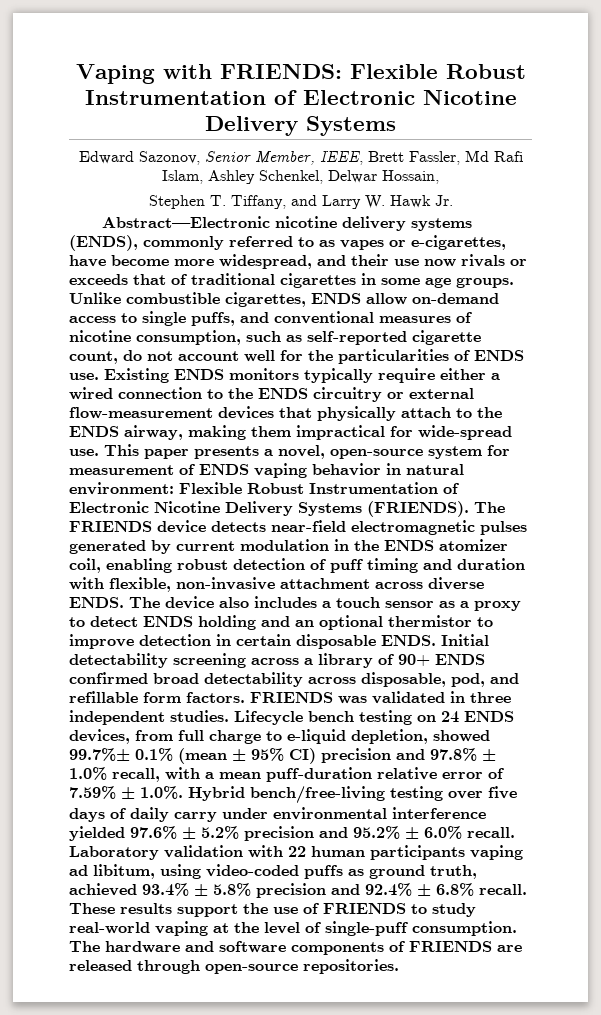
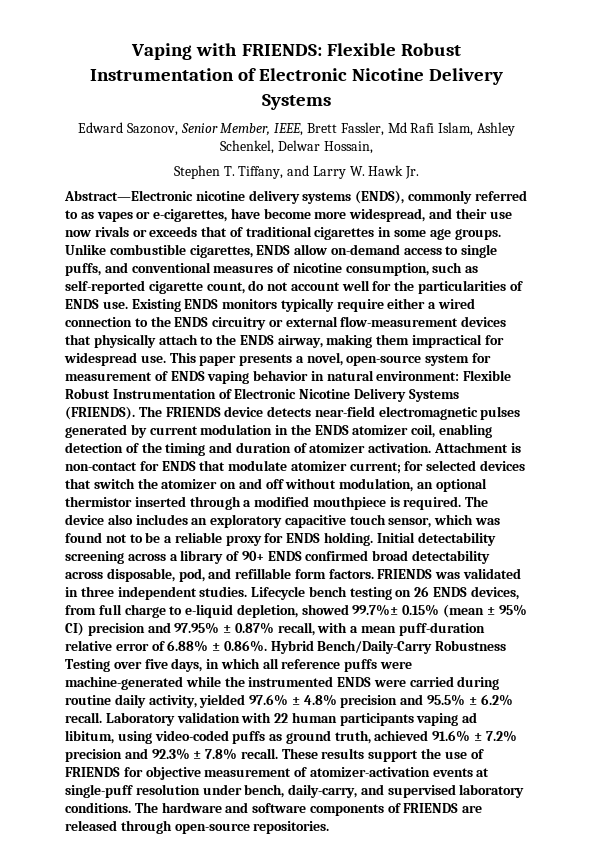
- Existing ENDS monitors typically require either a wired connection to the ENDS circuitry or external flow-measurement devices that physically attach to the ENDS airway, making them impractical for wide-spread use.
+ Existing ENDS monitors typically require either a wired connection to the ENDS circuitry or external flow-measurement devices that physically attach to the ENDS airway, making them impractical for widespread use.
- The FRIENDS device detects near-field electromagnetic pulses generated by current modulation in the ENDS atomizer coil, enabling robust detection of puff timing and duration with flexible, non-invasive attachment across diverse ENDS. The device also includes a touch sensor as a proxy to detect ENDS holding and an optional thermistor to improve detection in certain disposable ENDS.
+ The FRIENDS device detects near-field electromagnetic pulses generated by current modulation in the ENDS atomizer coil, enabling detection of the timing and duration of atomizer activation. Attachment is non-contact for ENDS that modulate atomizer current; for selected devices that switch the atomizer on and off without modulation, an optional thermistor inserted through a modified mouthpiece is required. The device also includes an exploratory capacitive touch sensor, which was found not to be a reliable proxy for ENDS holding.
- Lifecycle bench testing on 24 ENDS devices, from full charge to e-liquid depletion, showed 99.7%± 0.1% (mean ± 95% CI) precision and 97.8% ± 1.0% recall, with a mean puff-duration relative error of 7.59% ± 1.0%. Hybrid bench/free-living testing over five days of daily carry under environmental interference yielded 97.6% ± 5.2% precision and 95.2% ± 6.0% recall.
+ Lifecycle bench testing on 26 ENDS devices, from full charge to e-liquid depletion, showed 99.7%± 0.15% (mean ± 95% CI) precision and 97.95% ± 0.87% recall, with a mean puff-duration relative error of 6.88% ± 0.86%. Hybrid Bench/Daily-Carry Robustness Testing over five days, in which all reference puffs were machine-generated while the instrumented ENDS were carried during routine daily activity, yielded 97.6% ± 4.8% precision and 95.5% ± 6.2% recall.
- Laboratory validation with 22 human participants vaping ad libitum, using video-coded puffs as ground truth, achieved 93.4% ± 5.8% precision and 92.4% ± 6.8% recall.
+ Laboratory validation with 22 human participants vaping ad libitum, using video-coded puffs as ground truth, achieved 91.6% ± 7.2% precision and 92.3% ± 7.8% recall.
- These results support the use of FRIENDS to study real-world vaping at the level of single-puff consumption.
+ These results support the use of FRIENDS for objective measurement of atomizer-activation events at single-puff resolution under bench, daily-carry, and supervised laboratory conditions.

